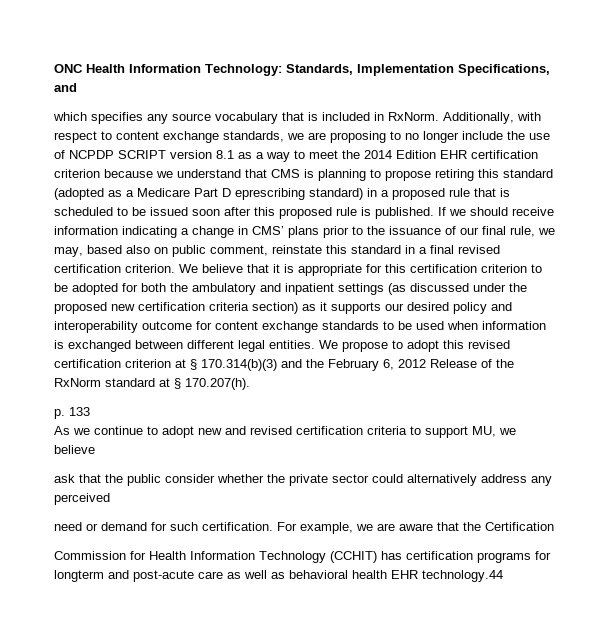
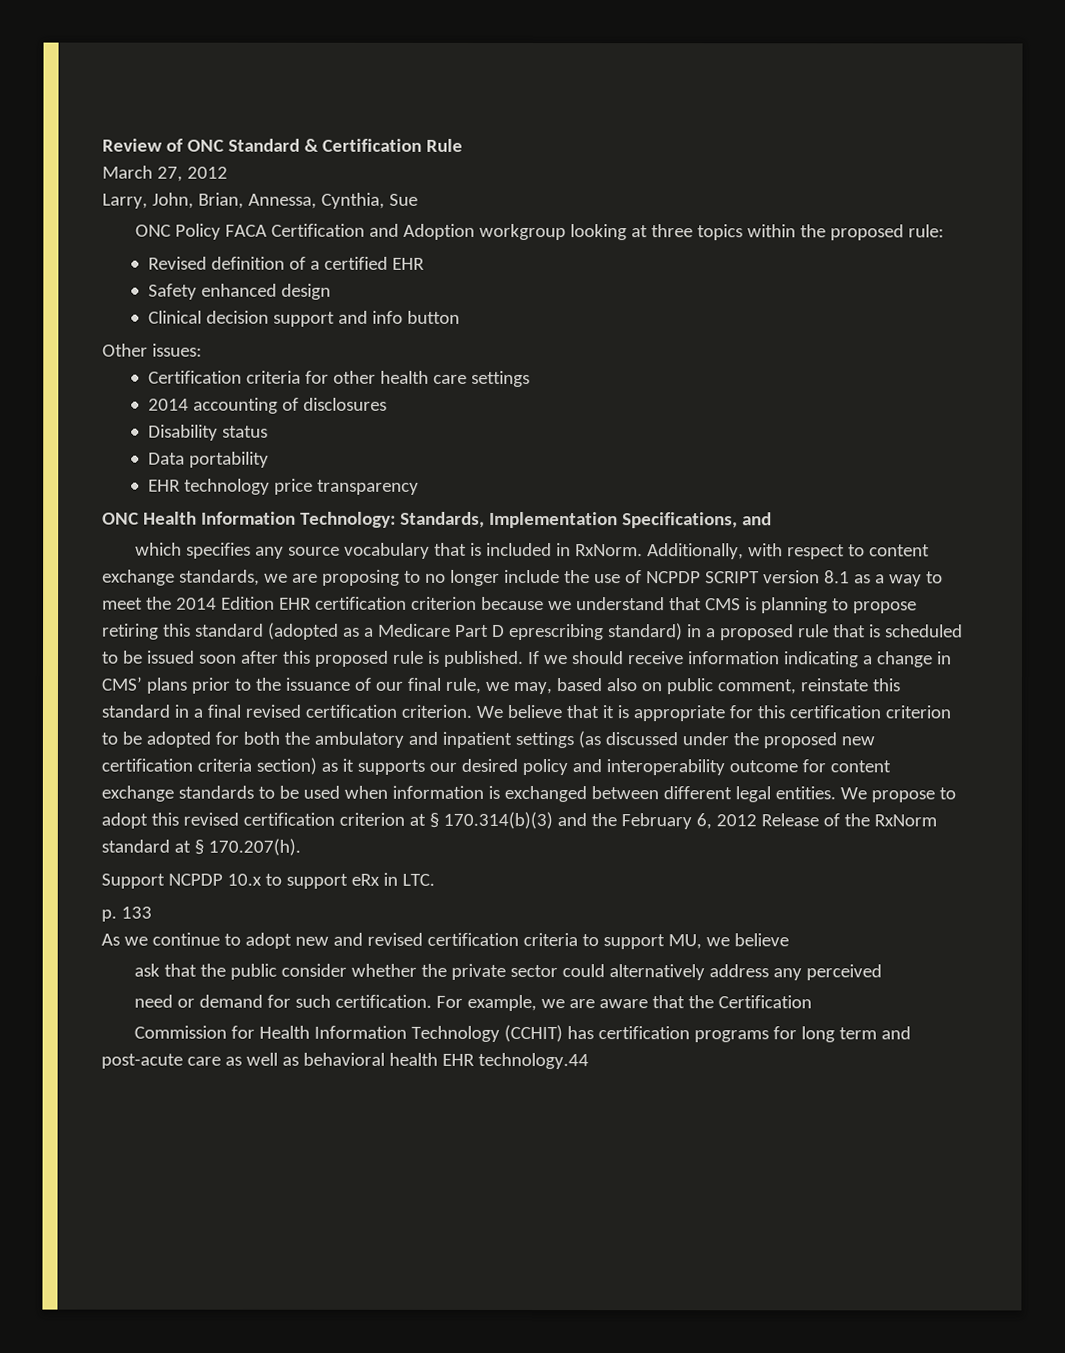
+ Review of ONC Standard & Certification Rule
+ March 27, 2012
+ Larry, John, Brian, Annessa, Cynthia, Sue
+ ONC Policy FACA Certification and Adoption workgroup looking at three topics within the proposed rule:
+ Revised definition of a certified EHR
+ Safety enhanced design
+ Clinical decision support and info button
+ Other issues:
+ Certification criteria for other health care settings
+ 2014 accounting of disclosures
+ Disability status
+ Data portability
+ EHR technology price transparency
+ Support NCPDP 10.x to support eRx in LTC.
- Commission for Health Information Technology (CCHIT) has certification programs for longterm and post-acute care as well as behavioral health EHR technology.44
+ Commission for Health Information Technology (CCHIT) has certification programs for long term and post-acute care as well as behavioral health EHR technology.44

